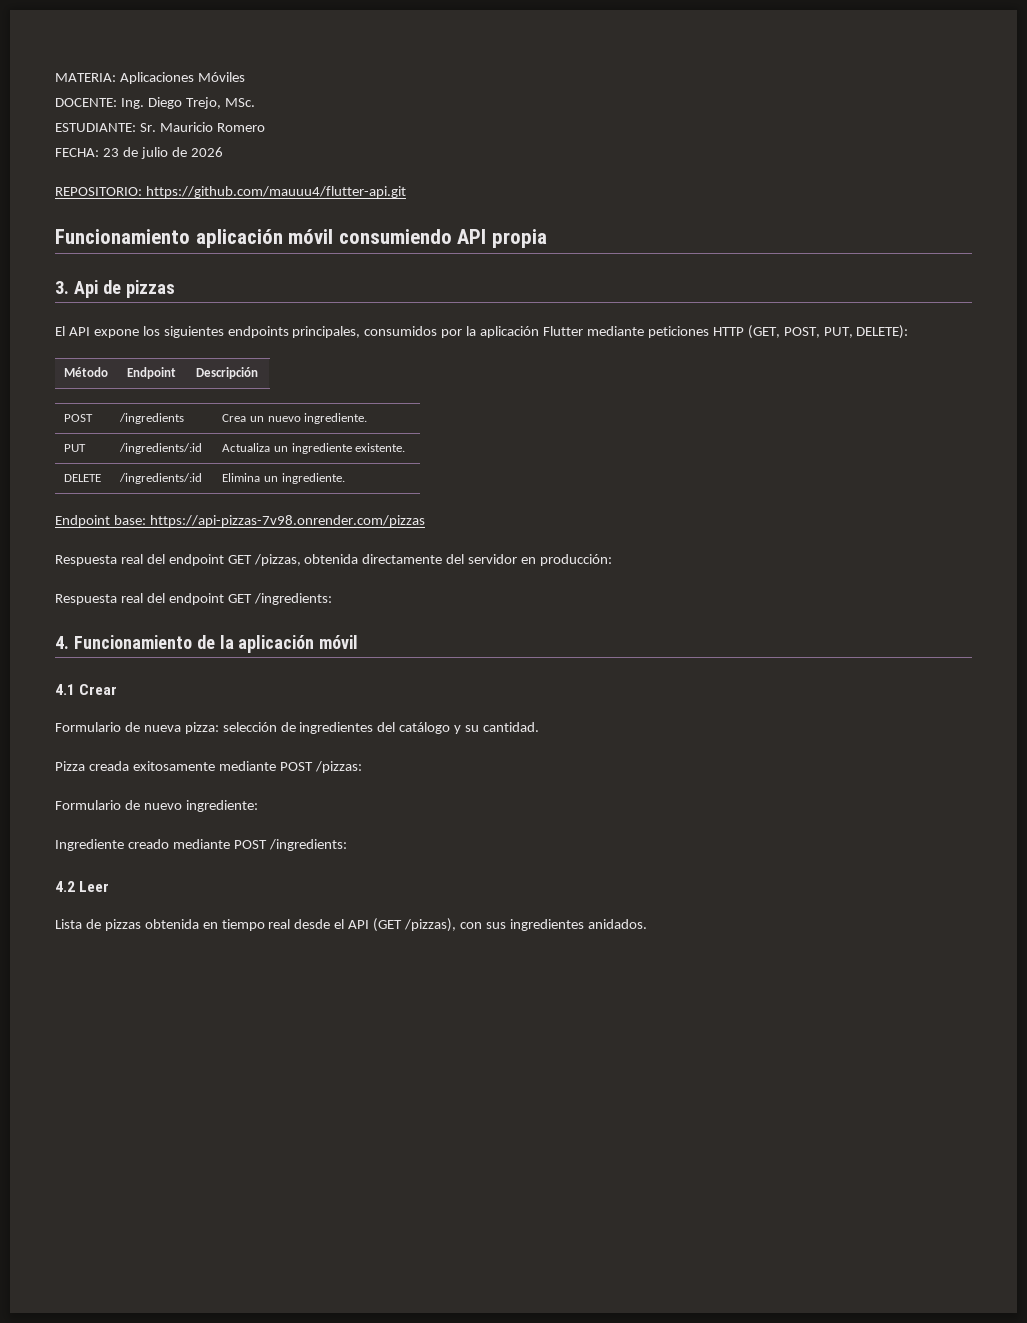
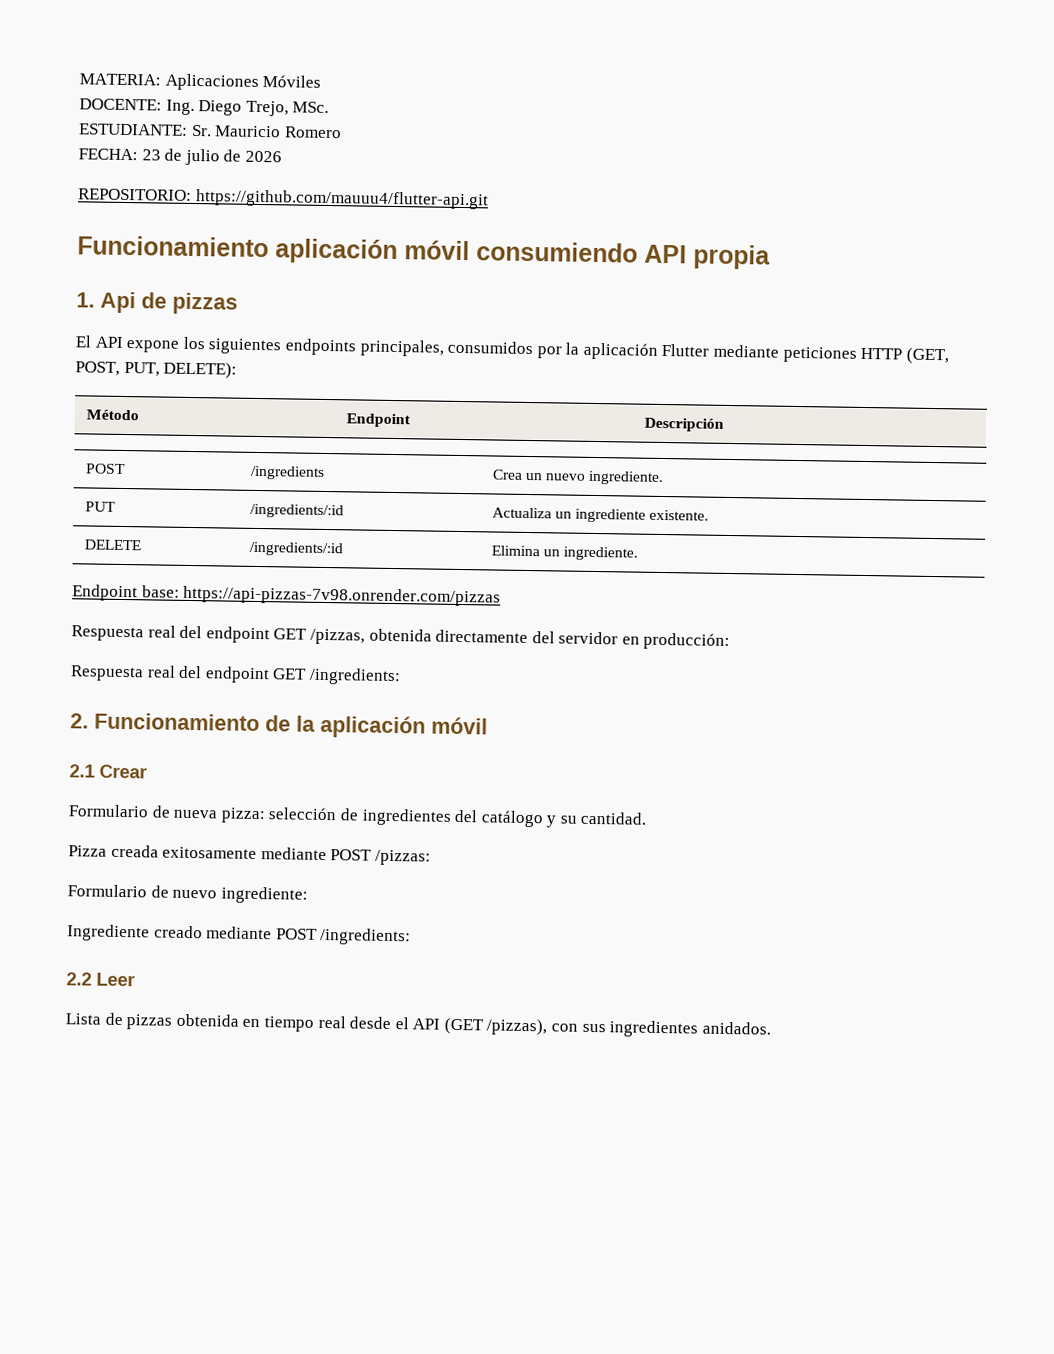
- 3. Api de pizzas
+ 1. Api de pizzas
- 4. Funcionamiento de la aplicación móvil
+ 2. Funcionamiento de la aplicación móvil
- 4.1 Crear
+ 2.1 Crear
- 4.2 Leer
+ 2.2 Leer

